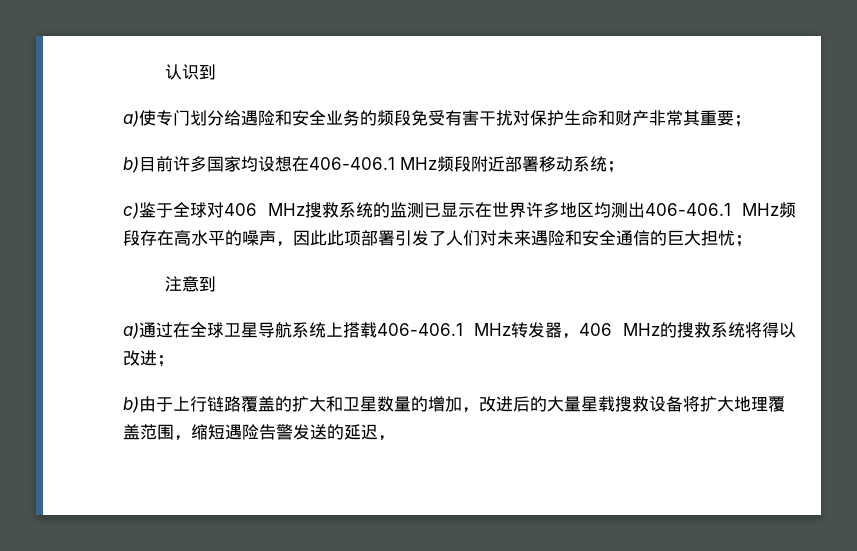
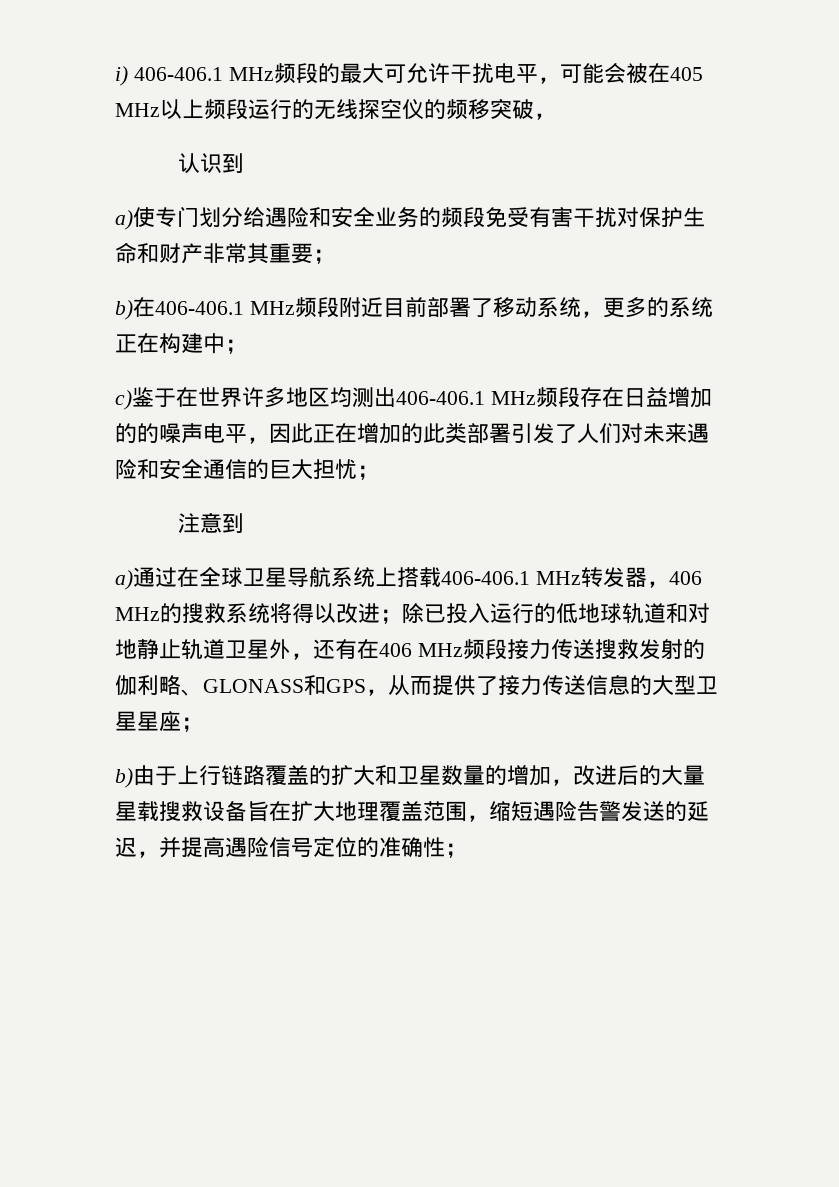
+ i) 406-406.1 MHz频段的最大可允许干扰电平，可能会被在405 MHz以上频段运行的无线探空仪的频移突破，
- b)目前许多国家均设想在406-406.1 MHz频段附近部署移动系统；
- c)鉴于全球对406 MHz搜救系统的监测已显示在世界许多地区均测出406-406.1 MHz频段存在高水平的噪声，因此此项部署引发了人们对未来遇险和安全通信的巨大担忧；
+ b)在406-406.1 MHz频段附近目前部署了移动系统，更多的系统正在构建中；
+ c)鉴于在世界许多地区均测出406-406.1 MHz频段存在日益增加的的噪声电平，因此正在增加的此类部署引发了人们对未来遇险和安全通信的巨大担忧；
- a)通过在全球卫星导航系统上搭载406-406.1 MHz转发器，406 MHz的搜救系统将得以改进；
+ a)通过在全球卫星导航系统上搭载406-406.1 MHz转发器，406 MHz的搜救系统将得以改进；除已投入运行的低地球轨道和对地静止轨道卫星外，还有在406 MHz频段接力传送搜救发射的伽利略、GLONASS和GPS，从而提供了接力传送信息的大型卫星星座；
- b)由于上行链路覆盖的扩大和卫星数量的增加，改进后的大量星载搜救设备将扩大地理覆盖范围，缩短遇险告警发送的延迟，
+ b)由于上行链路覆盖的扩大和卫星数量的增加，改进后的大量星载搜救设备旨在扩大地理覆盖范围，缩短遇险告警发送的延迟，并提高遇险信号定位的准确性；

